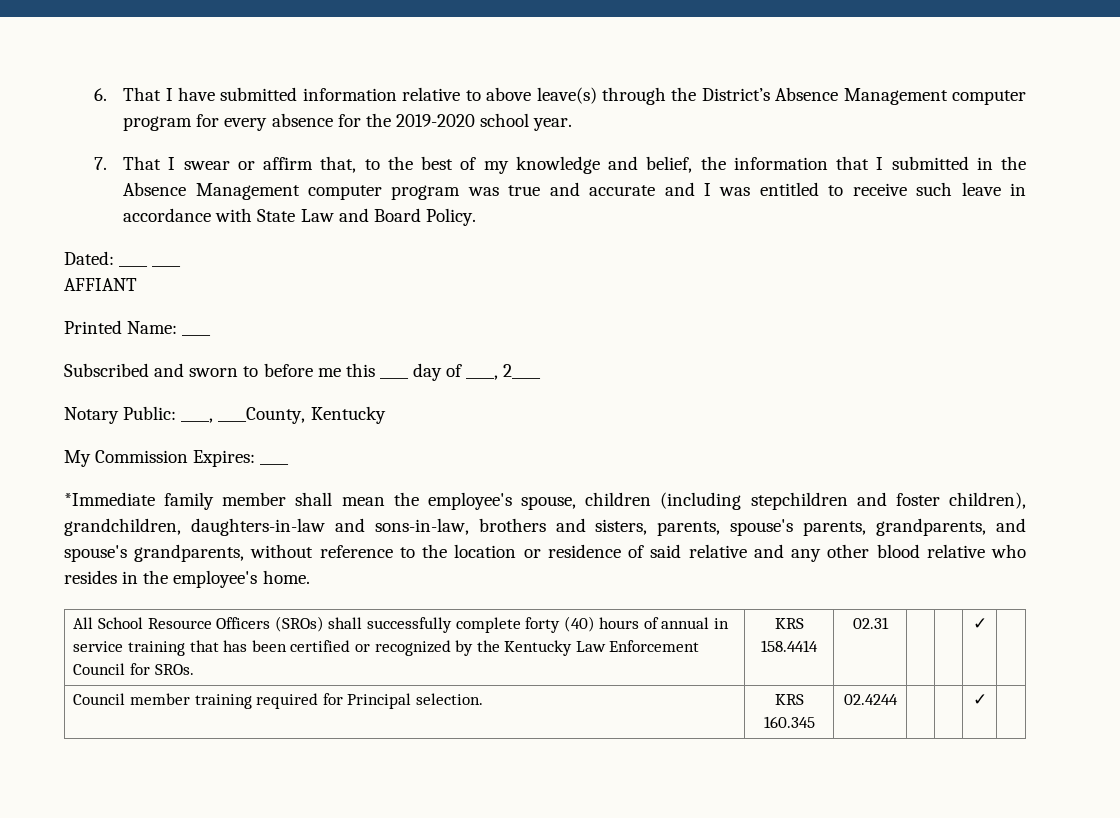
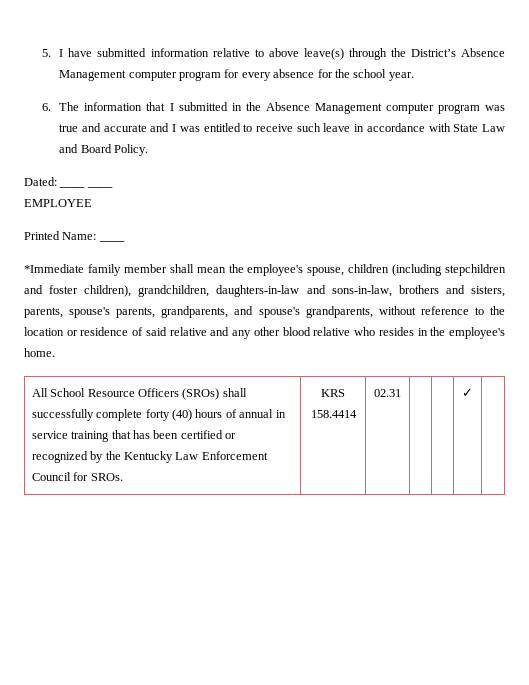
- 6. That I have submitted information relative to above leave(s) through the District’s Absence Management computer program for every absence for the 2019-2020 school year.
+ 5. I have submitted information relative to above leave(s) through the District’s Absence Management computer program for every absence for the school year.
- 7. That I swear or affirm that, to the best of my knowledge and belief, the information that I submitted in the Absence Management computer program was true and accurate and I was entitled to receive such leave in accordance with State Law and Board Policy.
+ 6. The information that I submitted in the Absence Management computer program was true and accurate and I was entitled to receive such leave in accordance with State Law and Board Policy.
- AFFIANT
+ EMPLOYEE
- Subscribed and sworn to before me this ____ day of ____, 2____
- Notary Public: ____, ____County, Kentucky
- My Commission Expires: ____
- Council member training required for Principal selection. | KRS 160.345 | 02.4244 | | | ✓ |

